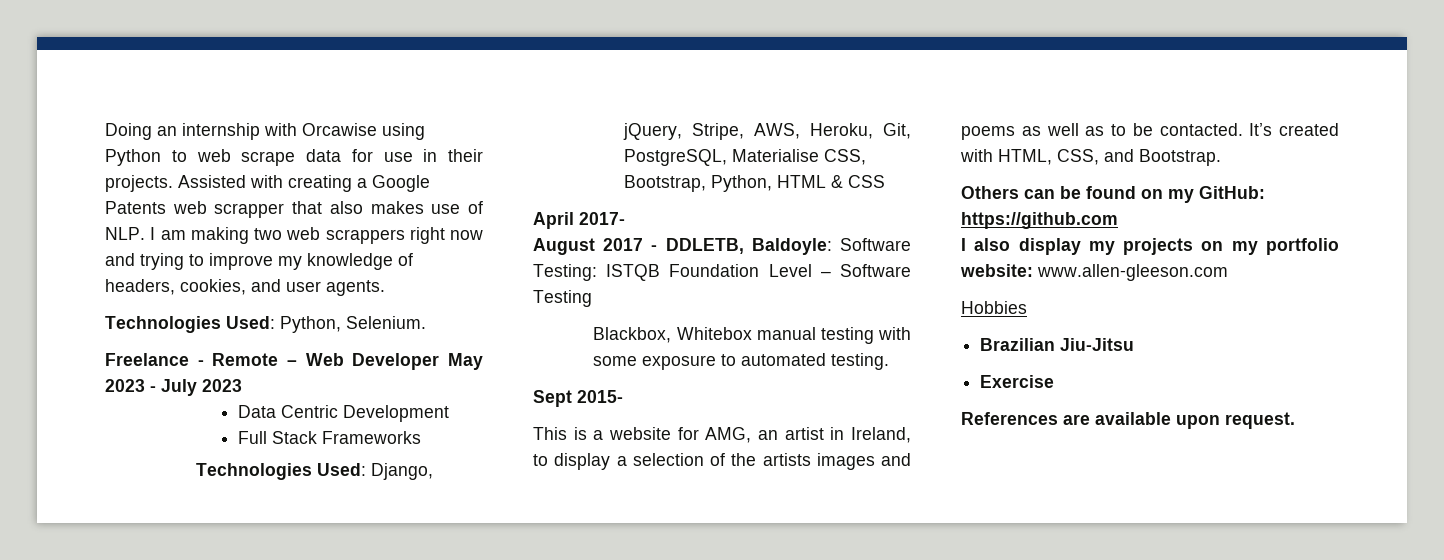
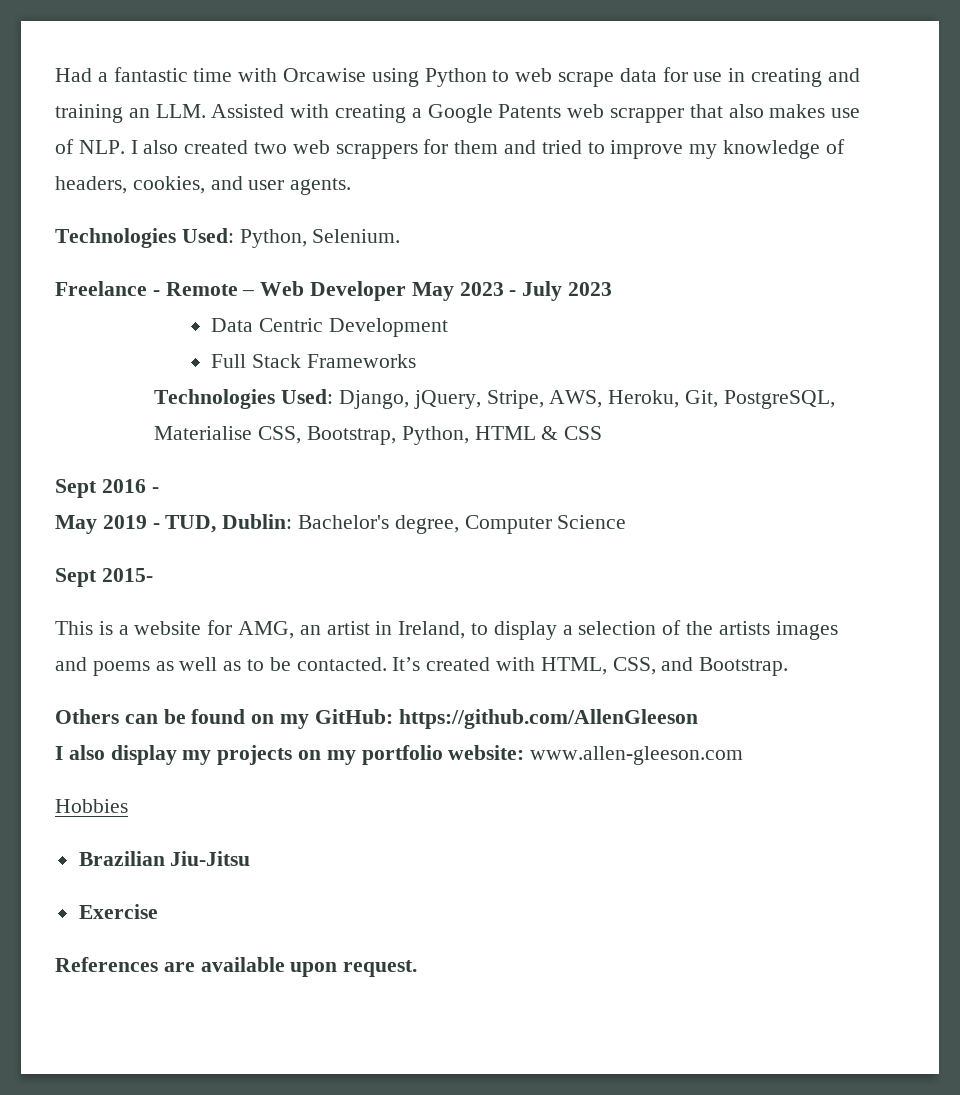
- Doing an internship with Orcawise using Python to web scrape data for use in their projects. Assisted with creating a Google Patents web scrapper that also makes use of NLP. I am making two web scrappers right now and trying to improve my knowledge of headers, cookies, and user agents.
+ Had a fantastic time with Orcawise using Python to web scrape data for use in creating and training an LLM. Assisted with creating a Google Patents web scrapper that also makes use of NLP. I also created two web scrappers for them and tried to improve my knowledge of headers, cookies, and user agents.
- April 2017-
- August 2017 - DDLETB, Baldoyle: Software Testing: ISTQB Foundation Level – Software Testing
- Blackbox, Whitebox manual testing with some exposure to automated testing.
+ Sept 2016 -
+ May 2019 - TUD, Dublin: Bachelor's degree, Computer Science
- Others can be found on my GitHub: https://github.com
+ Others can be found on my GitHub: https://github.com/AllenGleeson

